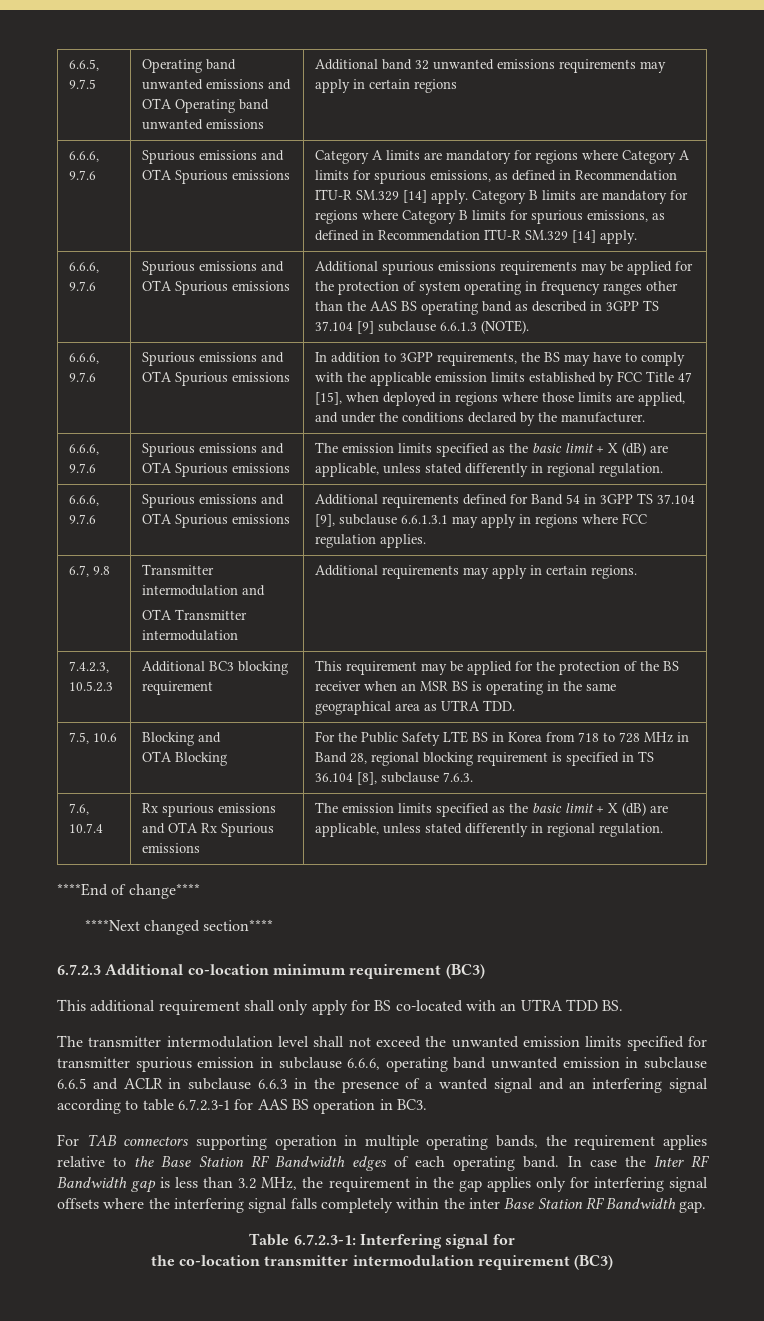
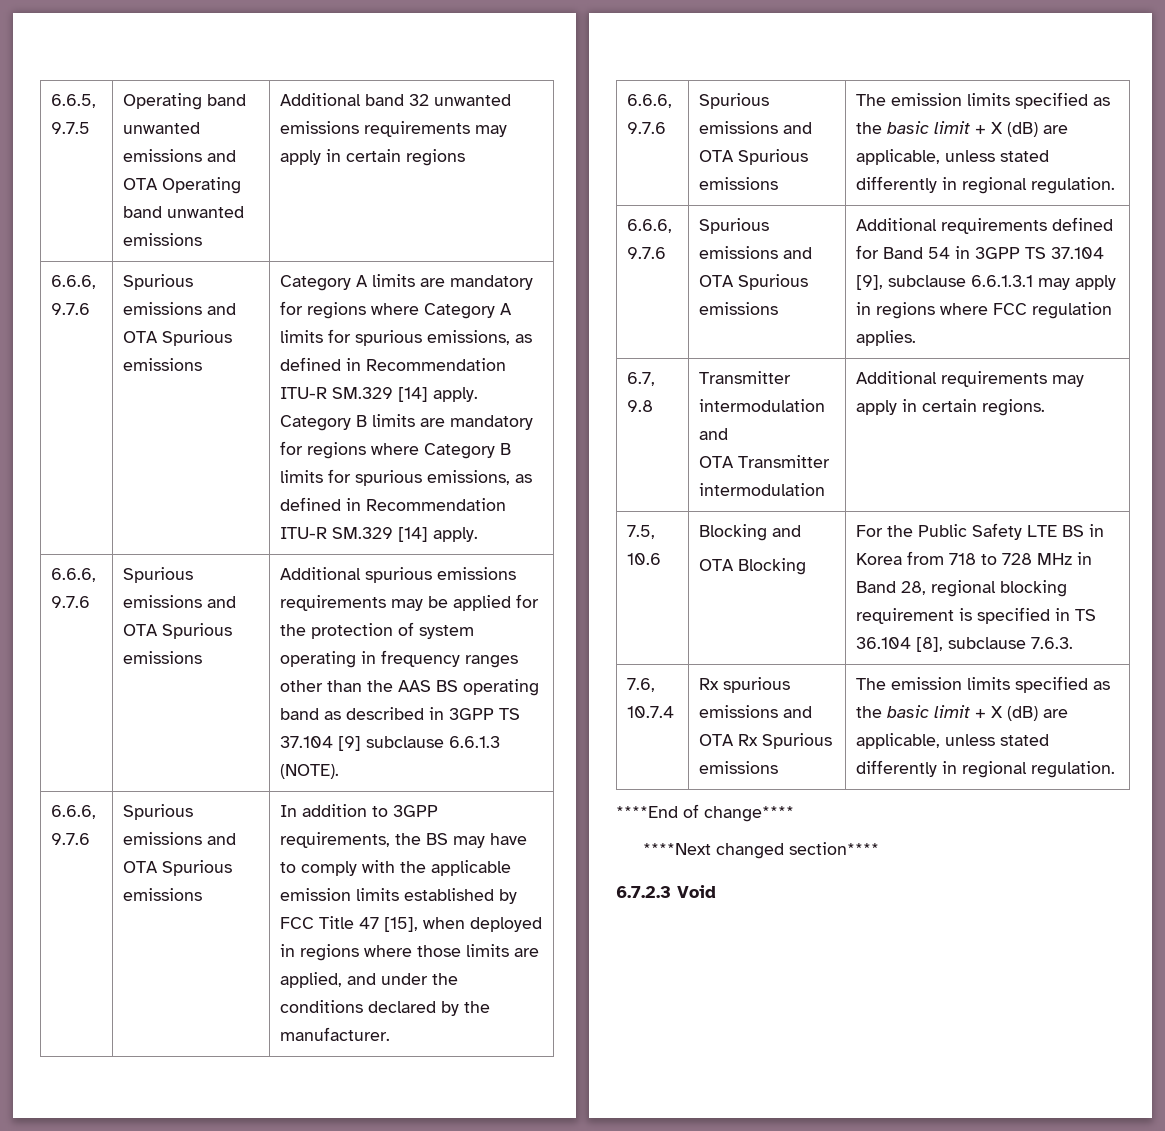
- 7.4.2.3, 10.5.2.3 | Additional BC3 blocking requirement | This requirement may be applied for the protection of the BS receiver when an MSR BS is operating in the same geographical area as UTRA TDD.
- 6.7.2.3 Additional co-location minimum requirement (BC3)
- This additional requirement shall only apply for BS co-located with an UTRA TDD BS.
- The transmitter intermodulation level shall not exceed the unwanted emission limits specified for transmitter spurious emission in subclause 6.6.6, operating band unwanted emission in subclause 6.6.5 and ACLR in subclause 6.6.3 in the presence of a wanted signal and an interfering signal according to table 6.7.2.3-1 for AAS BS operation in BC3.
- For TAB connectors supporting operation in multiple operating bands, the requirement applies relative to the Base Station RF Bandwidth edges of each operating band. In case the Inter RF Bandwidth gap is less than 3.2 MHz, the requirement in the gap applies only for interfering signal offsets where the interfering signal falls completely within the inter Base Station RF Bandwidth gap.
- Table 6.7.2.3-1: Interfering signal for
- the co-location transmitter intermodulation requirement (BC3)
+ 6.7.2.3 Void

